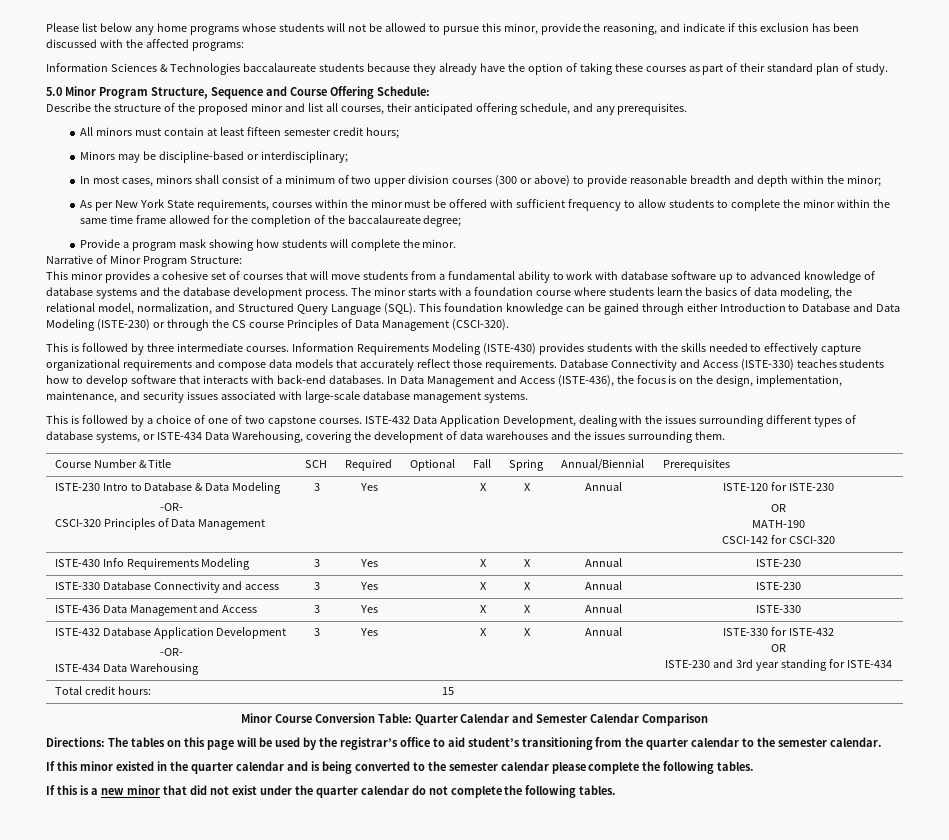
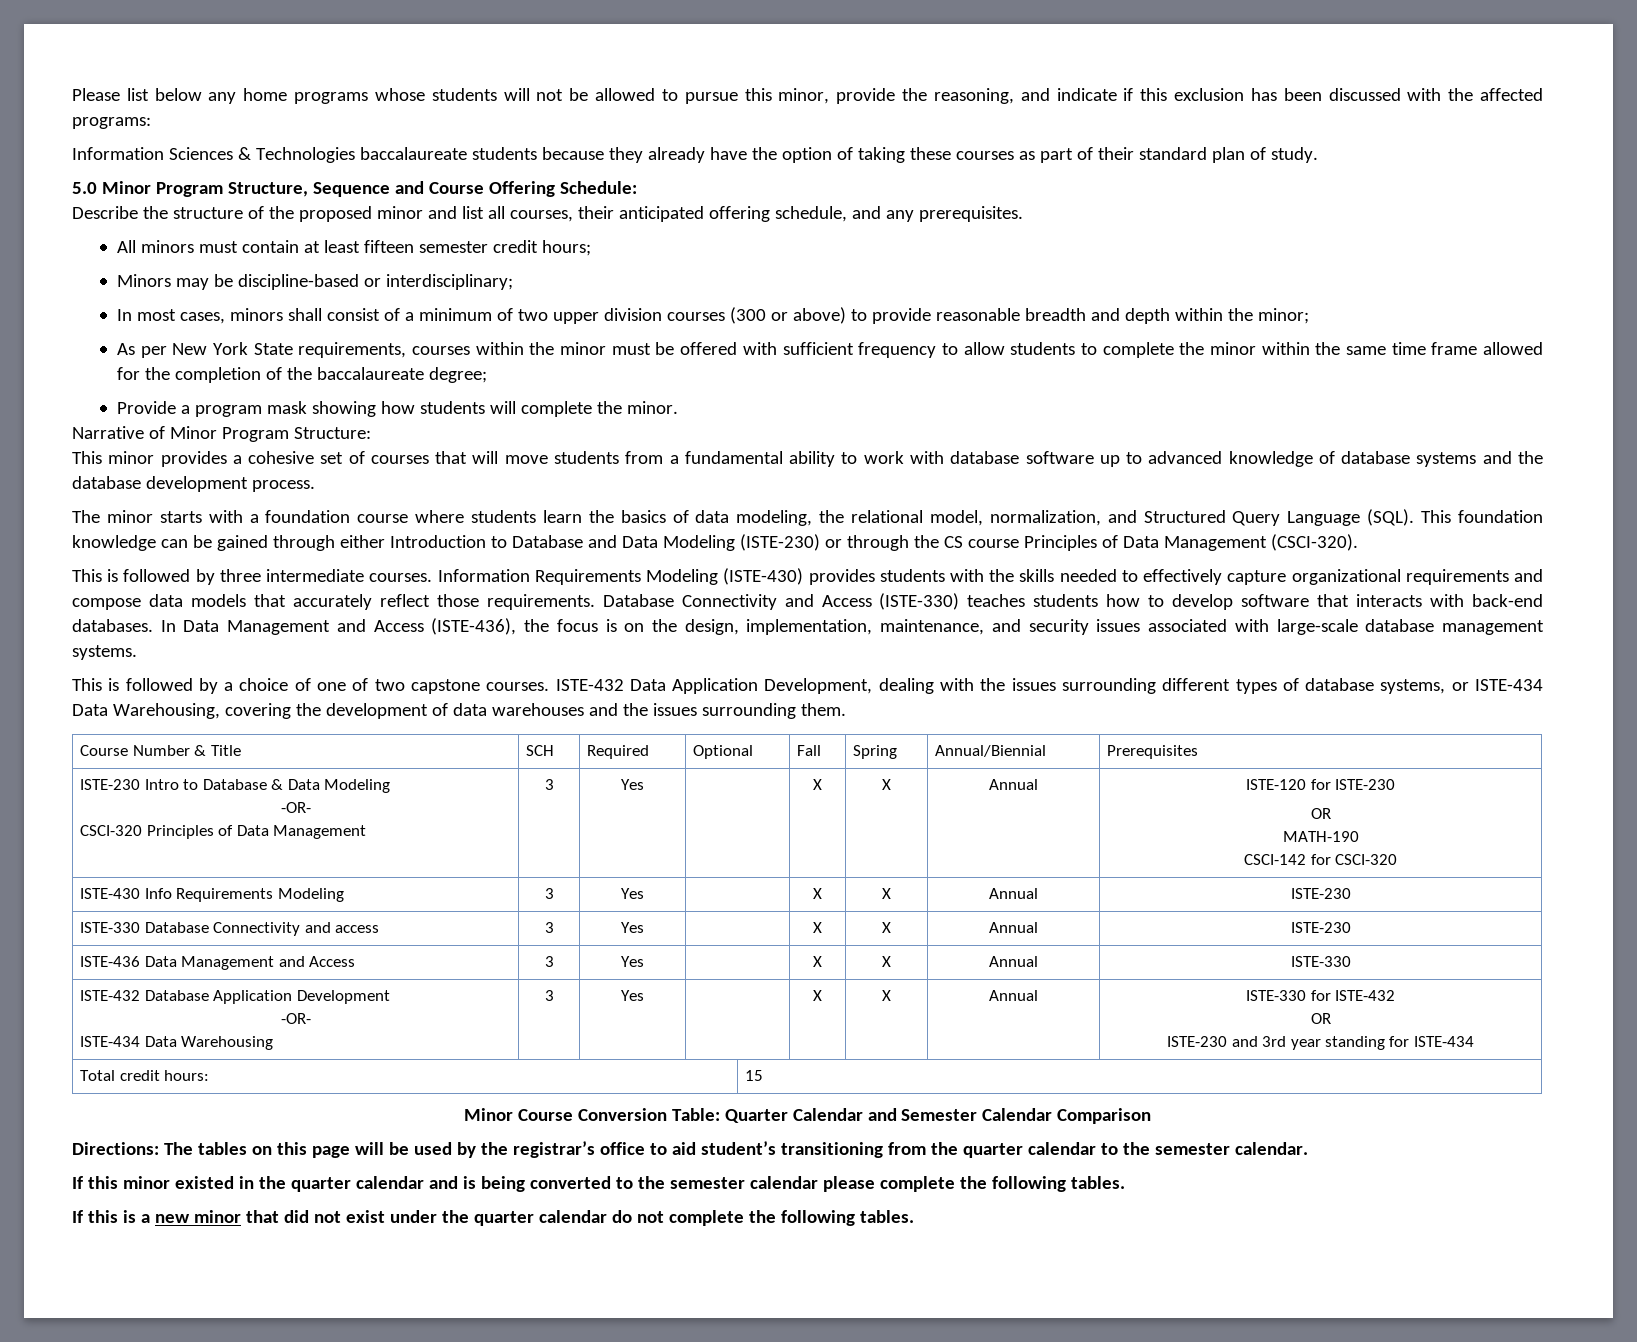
- This minor provides a cohesive set of courses that will move students from a fundamental ability to work with database software up to advanced knowledge of database systems and the database development process. The minor starts with a foundation course where students learn the basics of data modeling, the relational model, normalization, and Structured Query Language (SQL).
+ This minor provides a cohesive set of courses that will move students from a fundamental ability to work with database software up to advanced knowledge of database systems and the database development process.
+ The minor starts with a foundation course where students learn the basics of data modeling, the relational model, normalization, and Structured Query Language (SQL).

